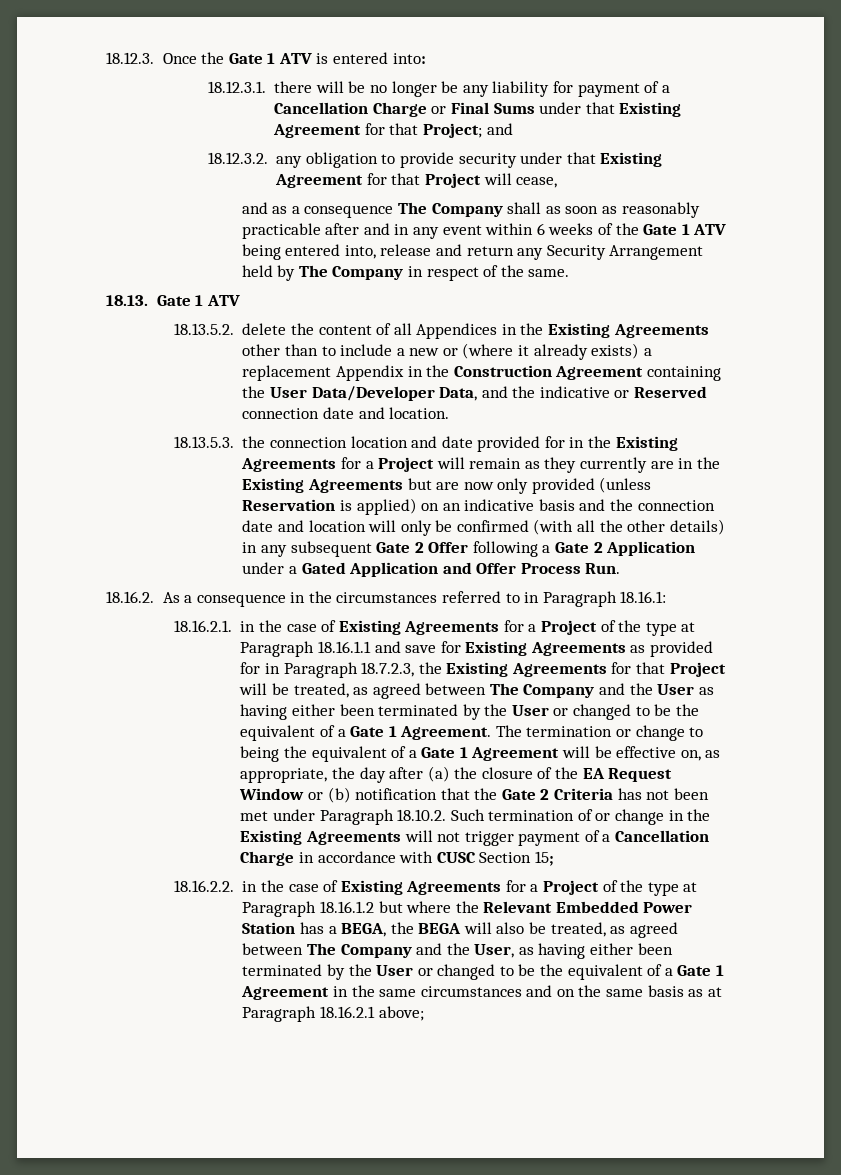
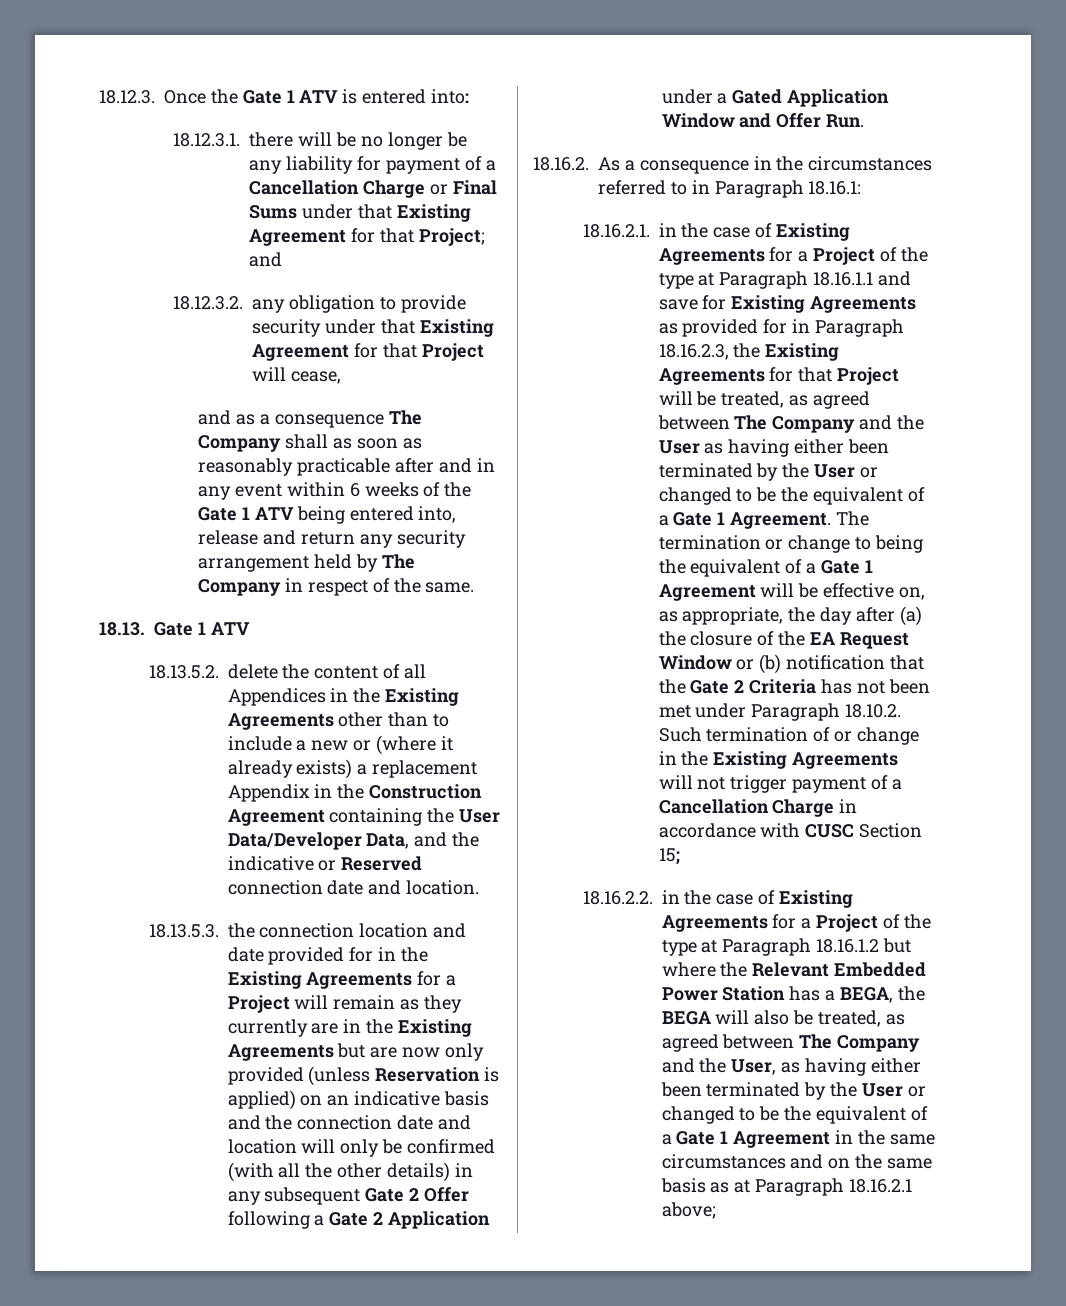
- and as a consequence The Company shall as soon as reasonably practicable after and in any event within 6 weeks of the Gate 1 ATV being entered into, release and return any Security Arrangement held by The Company in respect of the same.
+ and as a consequence The Company shall as soon as reasonably practicable after and in any event within 6 weeks of the Gate 1 ATV being entered into, release and return any security arrangement held by The Company in respect of the same.
- 18.13.5.3. the connection location and date provided for in the Existing Agreements for a Project will remain as they currently are in the Existing Agreements but are now only provided (unless Reservation is applied) on an indicative basis and the connection date and location will only be confirmed (with all the other details) in any subsequent Gate 2 Offer following a Gate 2 Application under a Gated Application and Offer Process Run.
+ 18.13.5.3. the connection location and date provided for in the Existing Agreements for a Project will remain as they currently are in the Existing Agreements but are now only provided (unless Reservation is applied) on an indicative basis and the connection date and location will only be confirmed (with all the other details) in any subsequent Gate 2 Offer following a Gate 2 Application under a Gated Application Window and Offer Run.
- 18.16.2.1. in the case of Existing Agreements for a Project of the type at Paragraph 18.16.1.1 and save for Existing Agreements as provided for in Paragraph 18.7.2.3, the Existing Agreements for that Project will be treated, as agreed between The Company and the User as having either been terminated by the User or changed to be the equivalent of a Gate 1 Agreement.
+ 18.16.2.1. in the case of Existing Agreements for a Project of the type at Paragraph 18.16.1.1 and save for Existing Agreements as provided for in Paragraph 18.16.2.3, the Existing Agreements for that Project will be treated, as agreed between The Company and the User as having either been terminated by the User or changed to be the equivalent of a Gate 1 Agreement.

